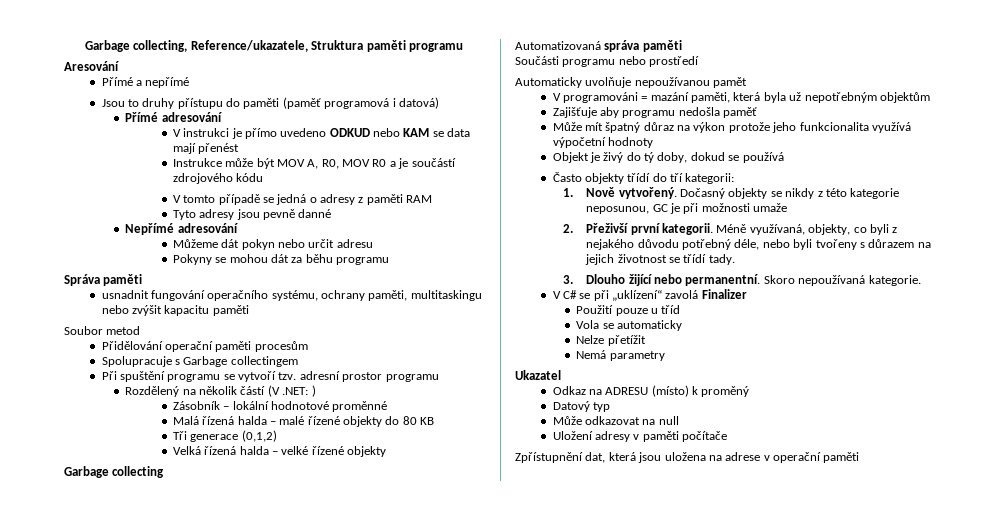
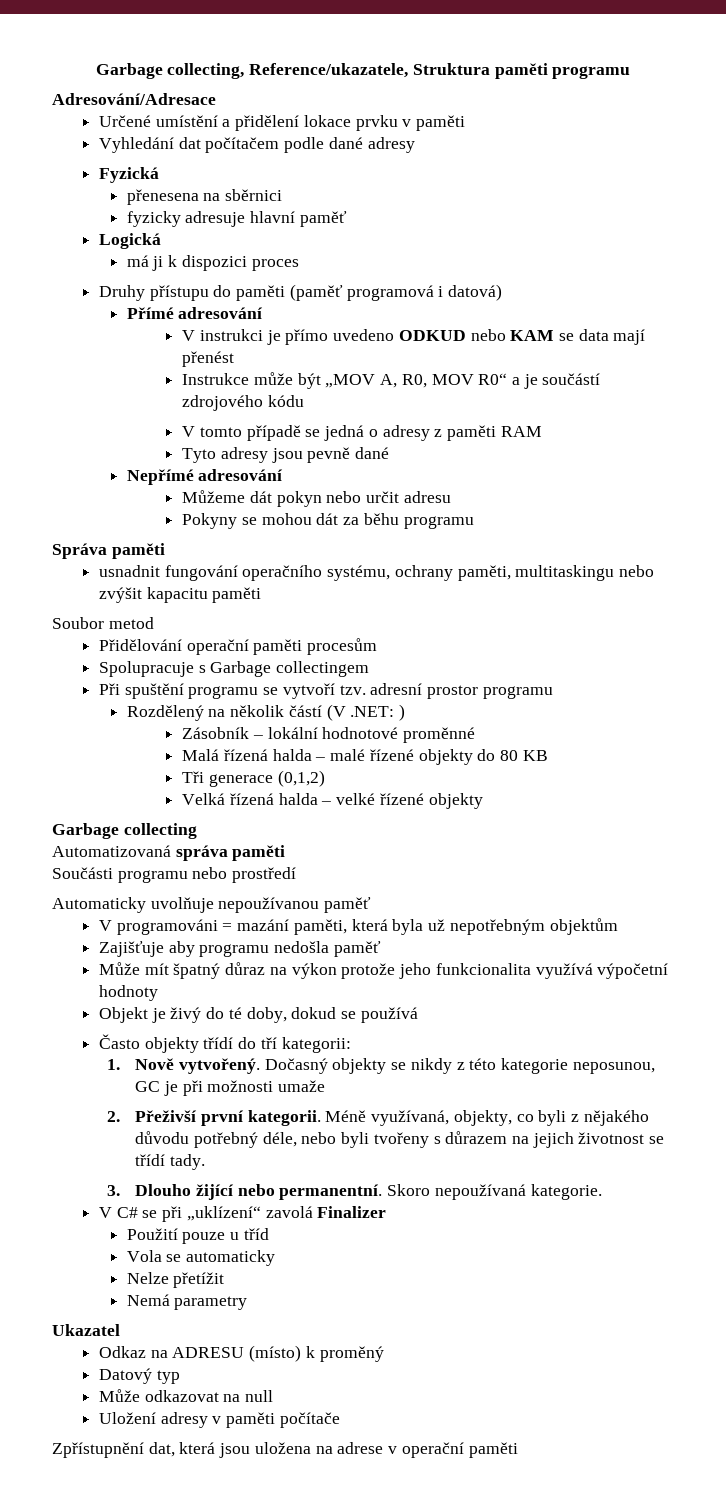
- Aresování
- Přímé a nepřímé
- Jsou to druhy přístupu do paměti (paměť programová i datová)
+ Adresování/Adresace
+ Určené umístění a přidělení lokace prvku v paměti
+ Vyhledání dat počítačem podle dané adresy
+ Fyzická
+ přenesena na sběrnici
+ fyzicky adresuje hlavní paměť
+ Logická
+ má ji k dispozici proces
+ Druhy přístupu do paměti (paměť programová i datová)
- Instrukce může být MOV A, R0, MOV R0 a je součástí zdrojového kódu
+ Instrukce může být „MOV A, R0, MOV R0“ a je součástí zdrojového kódu
- Tyto adresy jsou pevně danné
+ Tyto adresy jsou pevně dané
- Automaticky uvolňuje nepoužívanou pamět
+ Automaticky uvolňuje nepoužívanou paměť
- Objekt je živý do tý doby, dokud se používá
+ Objekt je živý do té doby, dokud se používá
- Méně využívaná, objekty, co byli z nejakého důvodu potřebný déle, nebo byli tvořeny s důrazem na jejich životnost se třídí tady.
+ Méně využívaná, objekty, co byli z nějakého důvodu potřebný déle, nebo byli tvořeny s důrazem na jejich životnost se třídí tady.

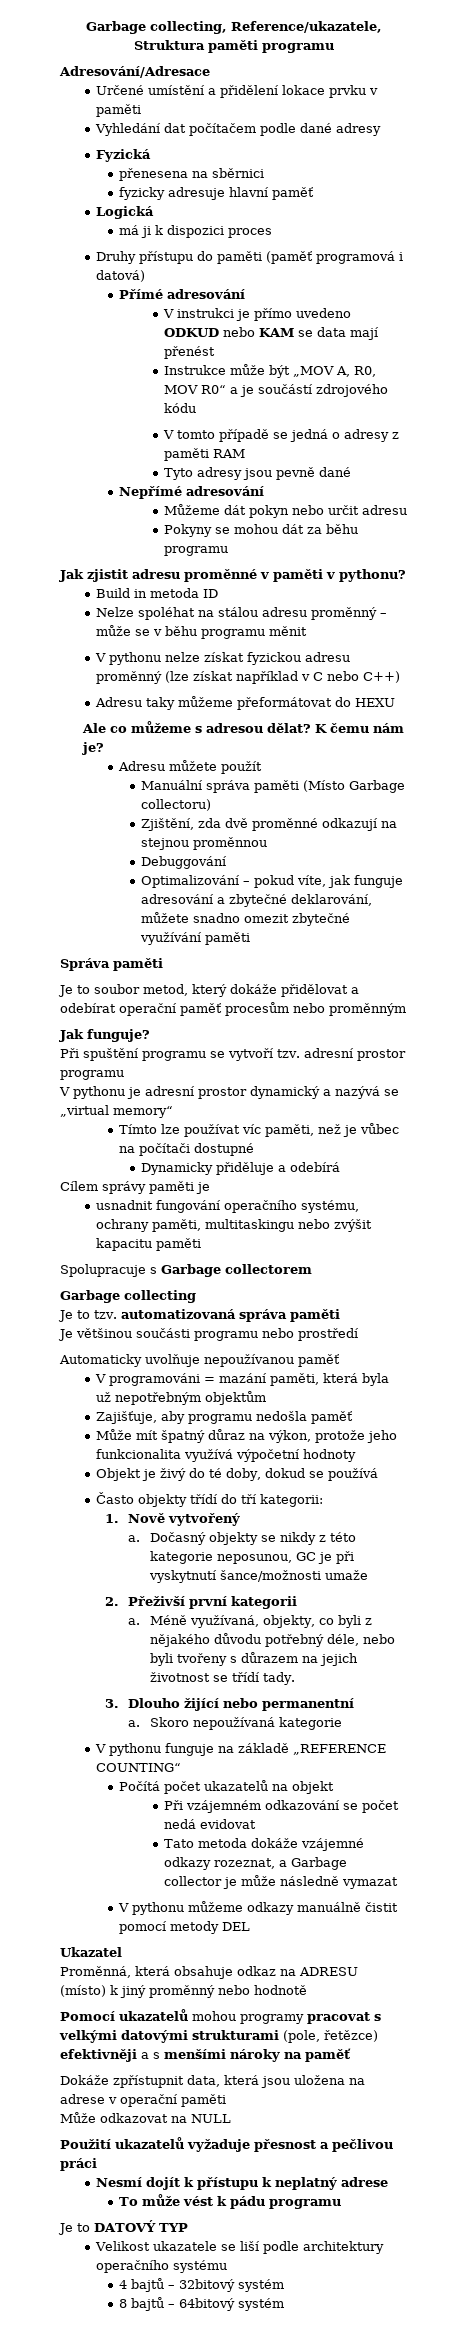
+ Jak zjistit adresu proměnné v paměti v pythonu?
+ Build in metoda ID
+ Nelze spoléhat na stálou adresu proměnný – může se v běhu programu měnit
+ V pythonu nelze získat fyzickou adresu proměnný (lze získat například v C nebo C++)
+ Adresu taky můžeme přeformátovat do HEXU
+ Ale co můžeme s adresou dělat? K čemu nám je?
+ Adresu můžete použít
+ Manuální správa paměti (Místo Garbage collectoru)
+ Zjištění, zda dvě proměnné odkazují na stejnou proměnnou
+ Debuggování
+ Optimalizování – pokud víte, jak funguje adresování a zbytečné deklarování, můžete snadno omezit zbytečné využívání paměti
  Správa paměti
+ Je to soubor metod, který dokáže přidělovat a odebírat operační paměť procesům nebo proměnným
+ Jak funguje?
+ Při spuštění programu se vytvoří tzv. adresní prostor programu
+ V pythonu je adresní prostor dynamický a nazývá se „virtual memory“
+ Tímto lze používat víc paměti, než je vůbec na počítači dostupné
+ Dynamicky přiděluje a odebírá
+ Cílem správy paměti je
- Soubor metod
- Přidělování operační paměti procesům
- Spolupracuje s Garbage collectingem
- Při spuštění programu se vytvoří tzv. adresní prostor programu
- Rozdělený na několik částí (V .NET: )
- Zásobník – lokální hodnotové proměnné
- Malá řízená halda – malé řízené objekty do 80 KB
- Tři generace (0,1,2)
- Velká řízená halda – velké řízené objekty
+ Spolupracuje s Garbage collectorem
  Garbage collecting
- Automatizovaná správa paměti
+ Je to tzv. automatizovaná správa paměti
- Součásti programu nebo prostředí
+ Je většinou součásti programu nebo prostředí
- Zajišťuje aby programu nedošla paměť
+ Zajišťuje, aby programu nedošla paměť
- Může mít špatný důraz na výkon protože jeho funkcionalita využívá výpočetní hodnoty
+ Může mít špatný důraz na výkon, protože jeho funkcionalita využívá výpočetní hodnoty
- 1. Nově vytvořený.
+ 1. Nově vytvořený
+ a.
- Dočasný objekty se nikdy z této kategorie neposunou, GC je při možnosti umaže
+ Dočasný objekty se nikdy z této kategorie neposunou, GC je při vyskytnutí šance/možnosti umaže
- 2. Přeživší první kategorii.
+ 2. Přeživší první kategorii
+ a.
- 3. Dlouho žijící nebo permanentní.
+ 3. Dlouho žijící nebo permanentní
+ a.
- Skoro nepoužívaná kategorie.
- V C# se při „uklízení“ zavolá Finalizer
- Použití pouze u tříd
- Vola se automaticky
- Nelze přetížit
- Nemá parametry
+ Skoro nepoužívaná kategorie
+ V pythonu funguje na základě „REFERENCE COUNTING“
+ Počítá počet ukazatelů na objekt
+ Při vzájemném odkazování se počet nedá evidovat
+ Tato metoda dokáže vzájemné odkazy rozeznat, a Garbage collector je může následně vymazat
+ V pythonu můžeme odkazy manuálně čistit pomocí metody DEL
  Ukazatel
- Odkaz na ADRESU (místo) k proměný
- Datový typ
- Může odkazovat na null
- Uložení adresy v paměti počítače
- Zpřístupnění dat, která jsou uložena na adrese v operační paměti
+ Proměnná, která obsahuje odkaz na ADRESU (místo) k jiný proměnný nebo hodnotě
+ Pomocí ukazatelů mohou programy pracovat s velkými datovými strukturami (pole, řetězce) efektivněji a s menšími nároky na paměť
+ Dokáže zpřístupnit data, která jsou uložena na adrese v operační paměti
+ Může odkazovat na NULL
+ Použití ukazatelů vyžaduje přesnost a pečlivou práci
+ Nesmí dojít k přístupu k neplatný adrese
+ To může vést k pádu programu
+ Je to DATOVÝ TYP
+ Velikost ukazatele se liší podle architektury operačního systému
+ 4 bajtů – 32bitový systém
+ 8 bajtů – 64bitový systém

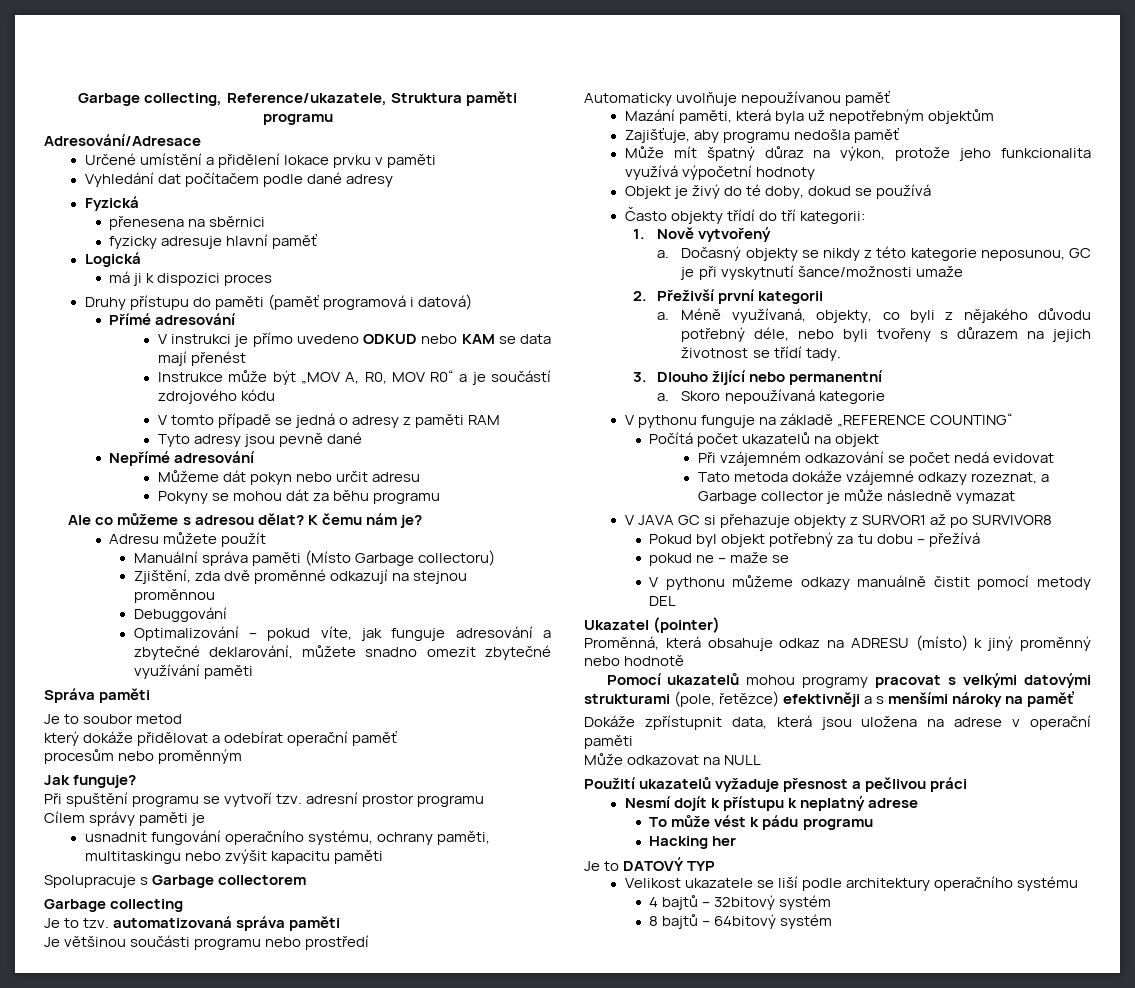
- Jak zjistit adresu proměnné v paměti v pythonu?
- Build in metoda ID
- Nelze spoléhat na stálou adresu proměnný – může se v běhu programu měnit
- V pythonu nelze získat fyzickou adresu proměnný (lze získat například v C nebo C++)
- Adresu taky můžeme přeformátovat do HEXU
- Je to soubor metod, který dokáže přidělovat a odebírat operační paměť procesům nebo proměnným
+ Je to soubor metod
+ který dokáže přidělovat a odebírat operační paměť
+ procesům nebo proměnným
- V pythonu je adresní prostor dynamický a nazývá se „virtual memory“
- Tímto lze používat víc paměti, než je vůbec na počítači dostupné
- Dynamicky přiděluje a odebírá
- V programováni = mazání paměti, která byla už nepotřebným objektům
+ Mazání paměti, která byla už nepotřebným objektům
+ V JAVA GC si přehazuje objekty z SURVOR1 až po SURVIVOR8
+ Pokud byl objekt potřebný za tu dobu – přežívá
+ pokud ne – maže se
- Ukazatel
+ Ukazatel (pointer)
+ Hacking her

